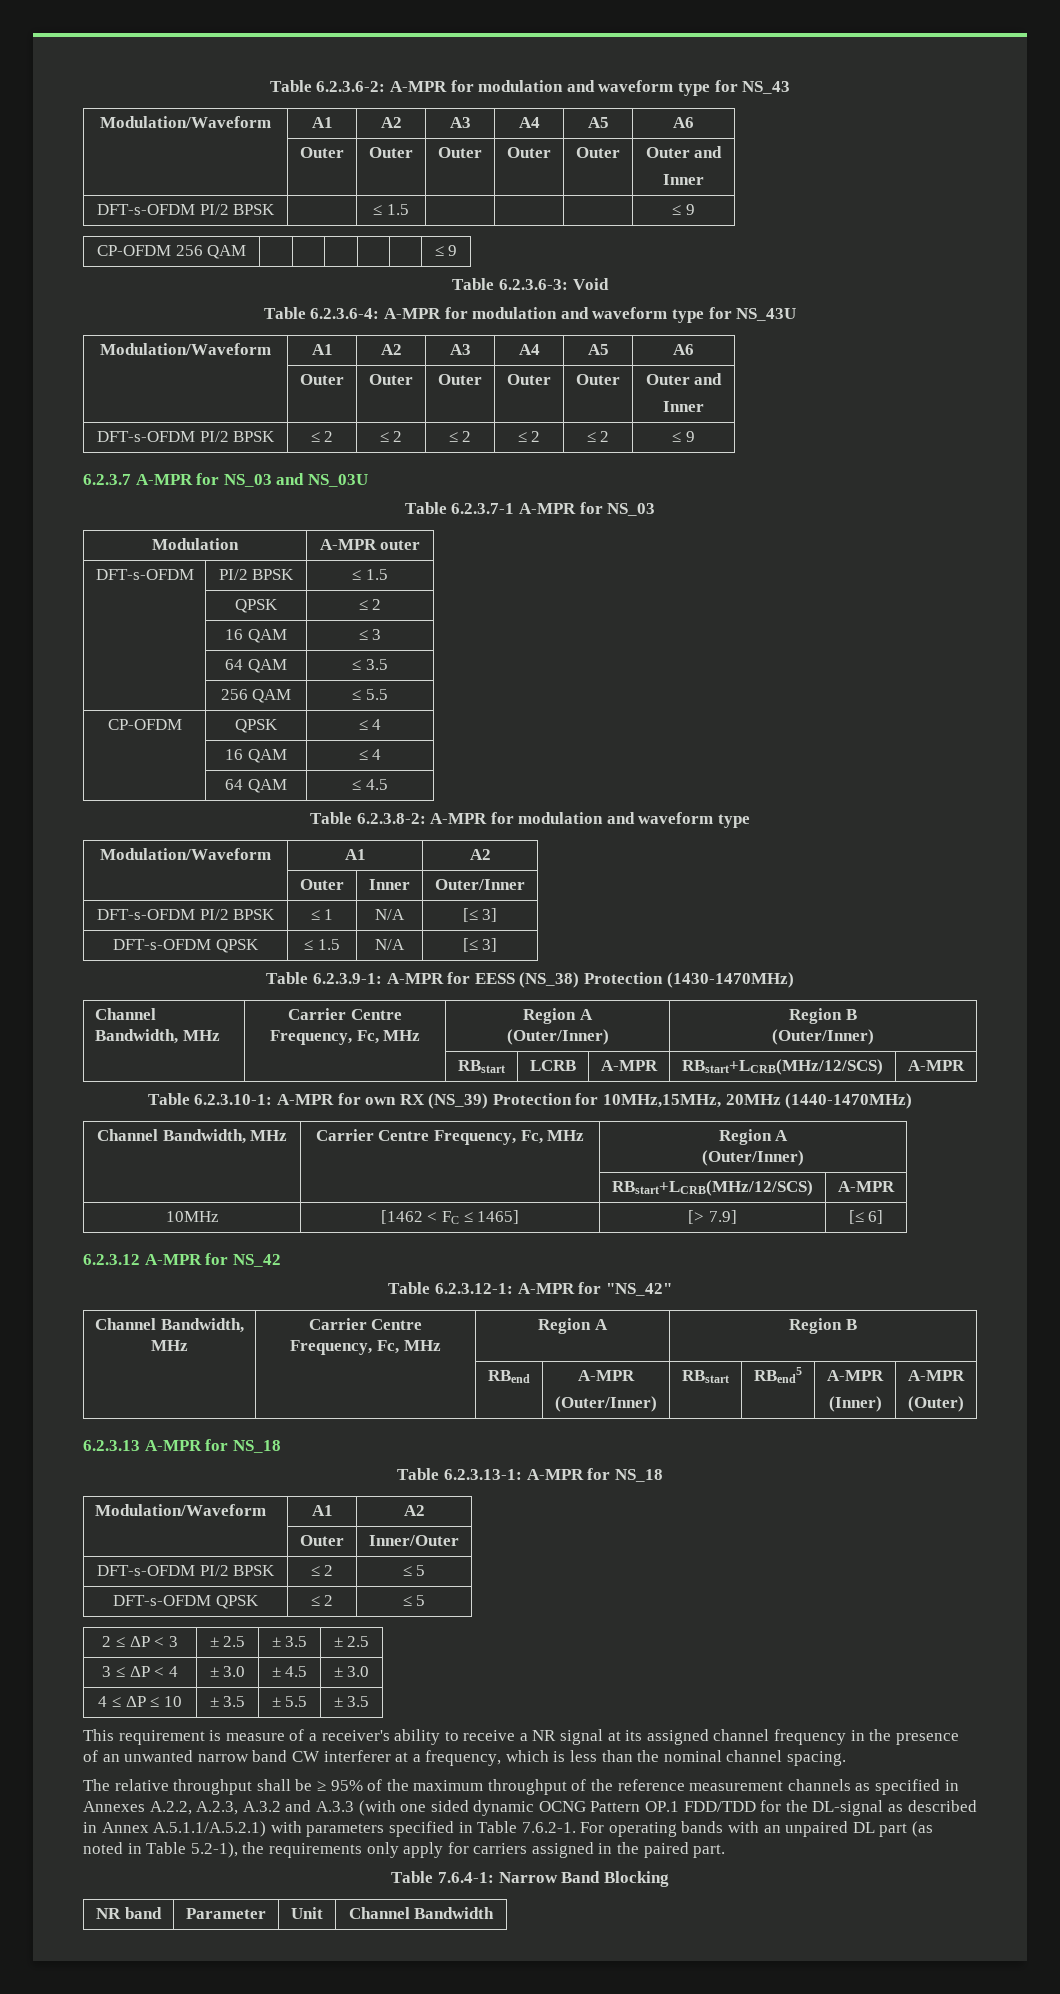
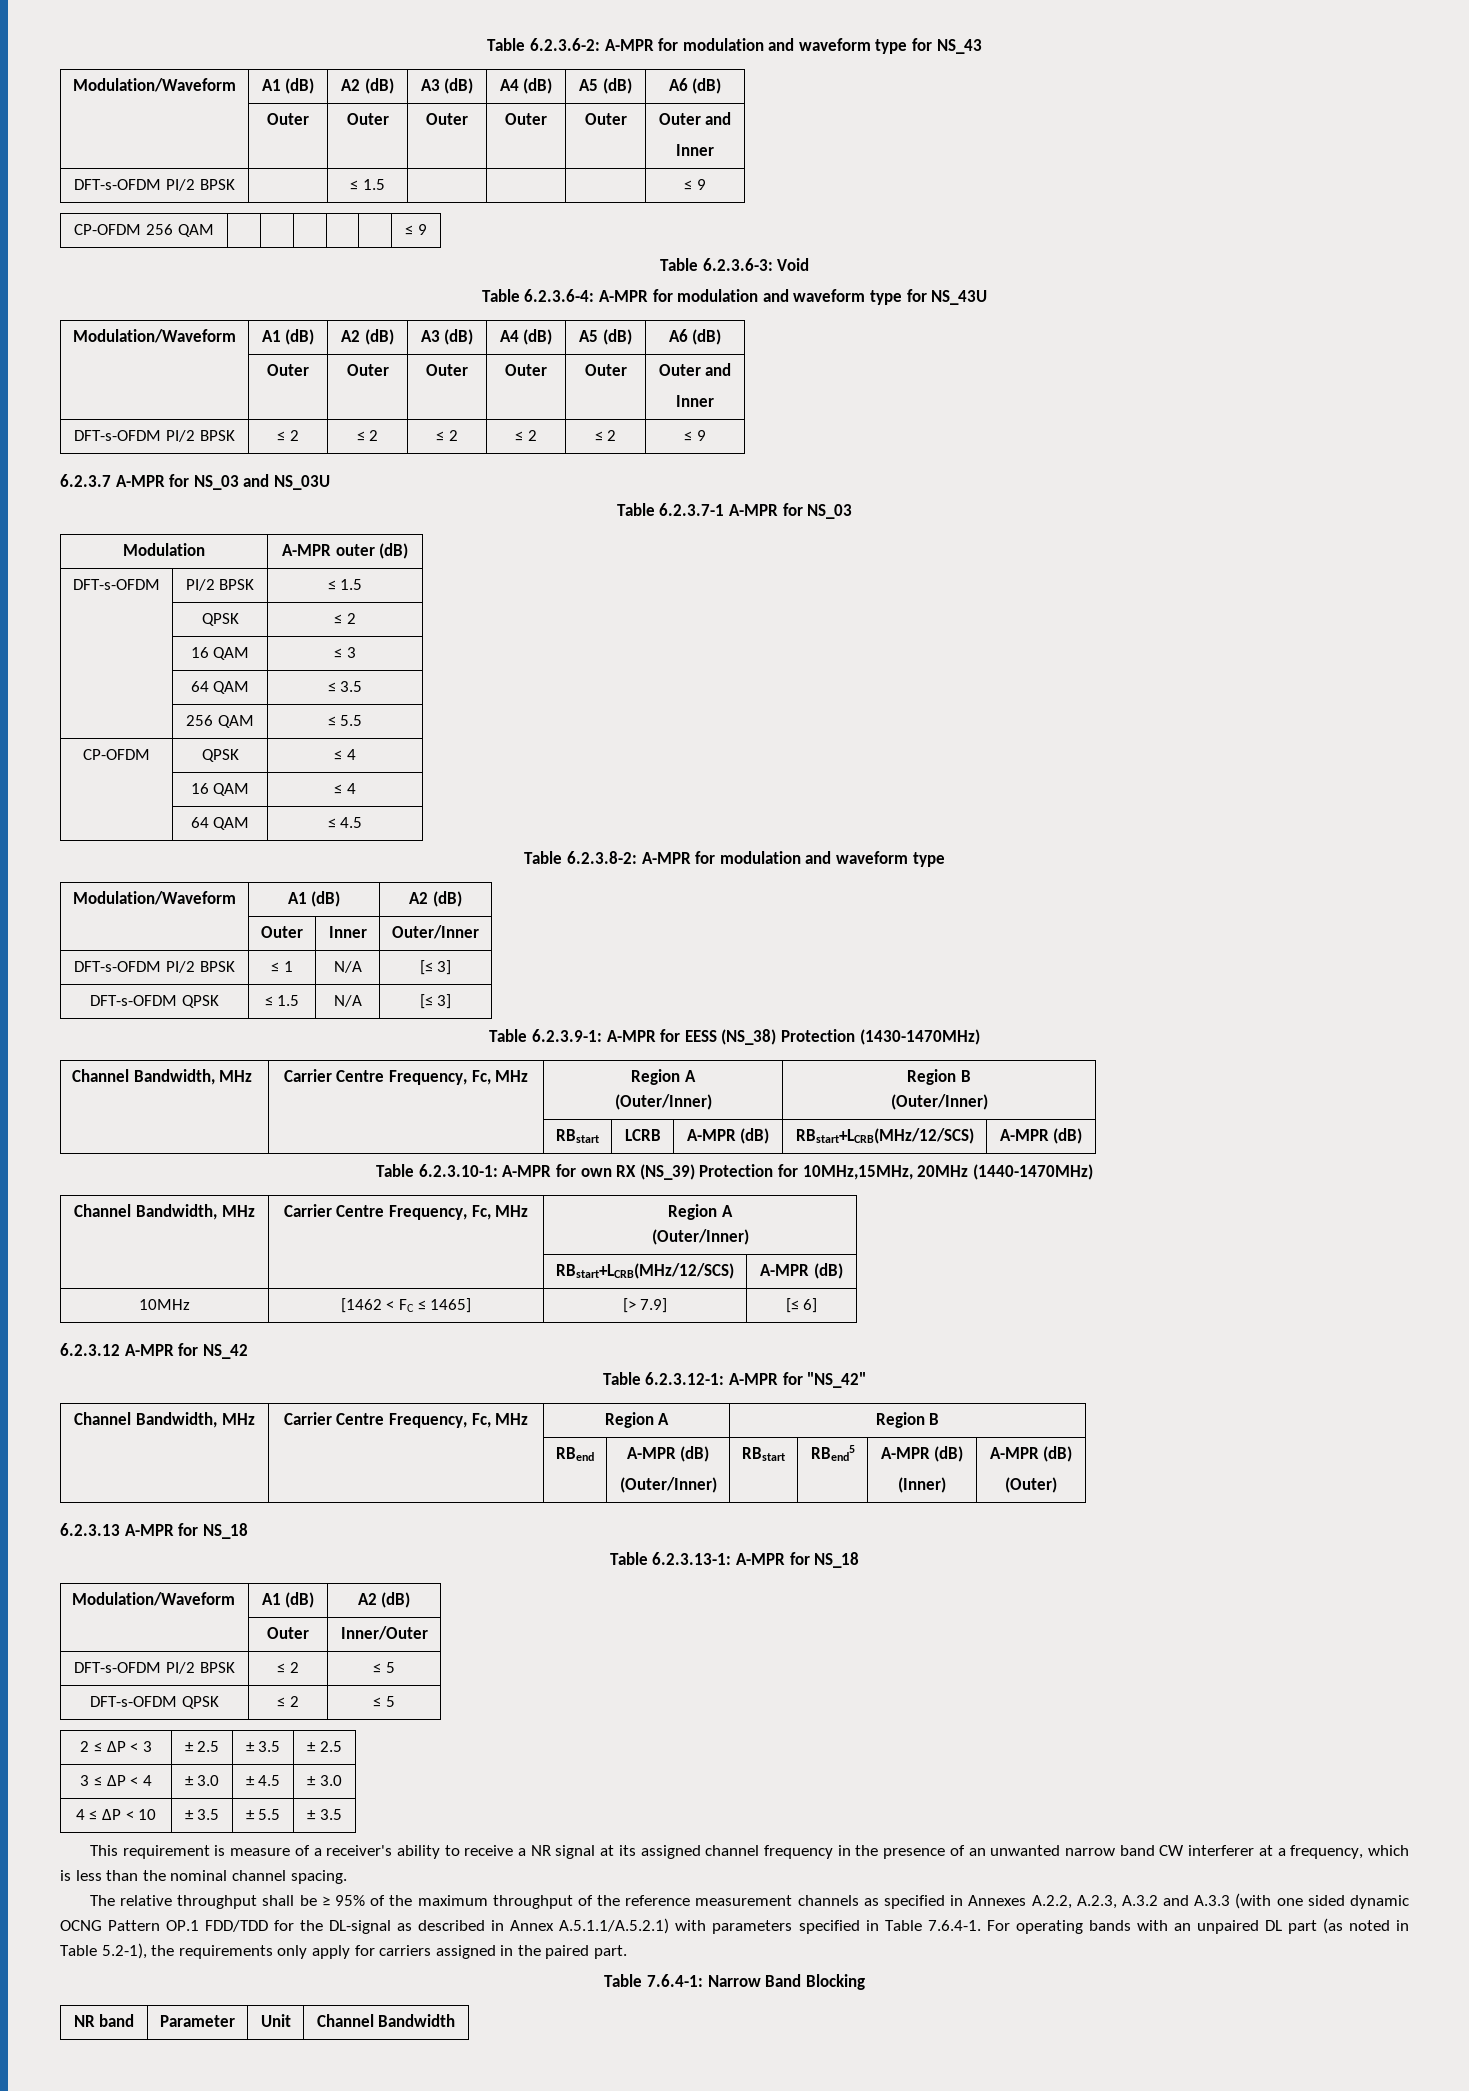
  Table 6.2.3.6-2: A-MPR for modulation and waveform type for NS_43
- Modulation/Waveform | A1 | A2 | A3 | A4 | A5 | A6
+ Modulation/Waveform | A1 (dB) | A2 (dB) | A3 (dB) | A4 (dB) | A5 (dB) | A6 (dB)
  Table 6.2.3.6-4: A-MPR for modulation and waveform type for NS_43U
- Modulation/Waveform | A1 | A2 | A3 | A4 | A5 | A6
+ Modulation/Waveform | A1 (dB) | A2 (dB) | A3 (dB) | A4 (dB) | A5 (dB) | A6 (dB)
- Modulation | A-MPR outer
+ Modulation | A-MPR outer (dB)
  Table 6.2.3.8-2: A-MPR for modulation and waveform type
- Modulation/Waveform | A1 | A2
+ Modulation/Waveform | A1 (dB) | A2 (dB)
- | | RBstart | LCRB | A-MPR | RBstart+LCRB(MHz/12/SCS) | A-MPR
+ | | RBstart | LCRB | A-MPR (dB) | RBstart+LCRB(MHz/12/SCS) | A-MPR (dB)
- | | RBstart+LCRB(MHz/12/SCS) | A-MPR
+ | | RBstart+LCRB(MHz/12/SCS) | A-MPR (dB)
- | | RBend | A-MPR
- (Outer/Inner) | RBstart | RBend5 | A-MPR
- (Inner) | A-MPR
+ | | RBend | A-MPR (dB)
+ (Outer/Inner) | RBstart | RBend5 | A-MPR (dB)
+ (Inner) | A-MPR (dB)
  Table 6.2.3.13-1: A-MPR for NS_18
- Modulation/Waveform | A1 | A2
+ Modulation/Waveform | A1 (dB) | A2 (dB)
- 4 ≤ ΔP ≤ 10 | ± 3.5 | ± 5.5 | ± 3.5
+ 4 ≤ ΔP < 10 | ± 3.5 | ± 5.5 | ± 3.5
- The relative throughput shall be ≥ 95% of the maximum throughput of the reference measurement channels as specified in Annexes A.2.2, A.2.3, A.3.2 and A.3.3 (with one sided dynamic OCNG Pattern OP.1 FDD/TDD for the DL-signal as described in Annex A.5.1.1/A.5.2.1) with parameters specified in Table 7.6.2-1. For operating bands with an unpaired DL part (as noted in Table 5.2-1), the requirements only apply for carriers assigned in the paired part.
+ The relative throughput shall be ≥ 95% of the maximum throughput of the reference measurement channels as specified in Annexes A.2.2, A.2.3, A.3.2 and A.3.3 (with one sided dynamic OCNG Pattern OP.1 FDD/TDD for the DL-signal as described in Annex A.5.1.1/A.5.2.1) with parameters specified in Table 7.6.4-1. For operating bands with an unpaired DL part (as noted in Table 5.2-1), the requirements only apply for carriers assigned in the paired part.

